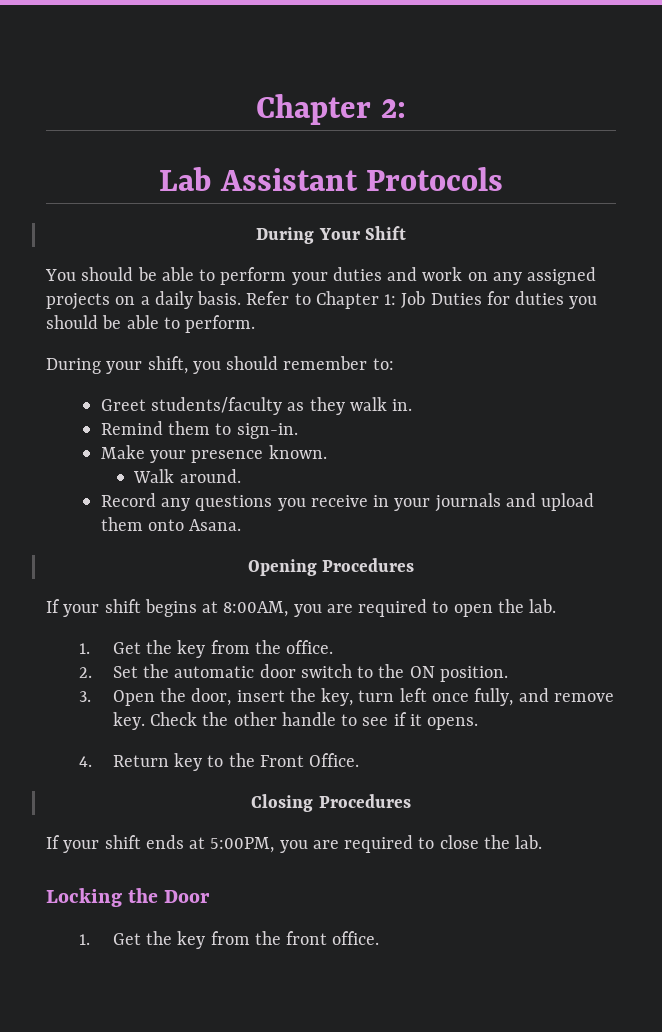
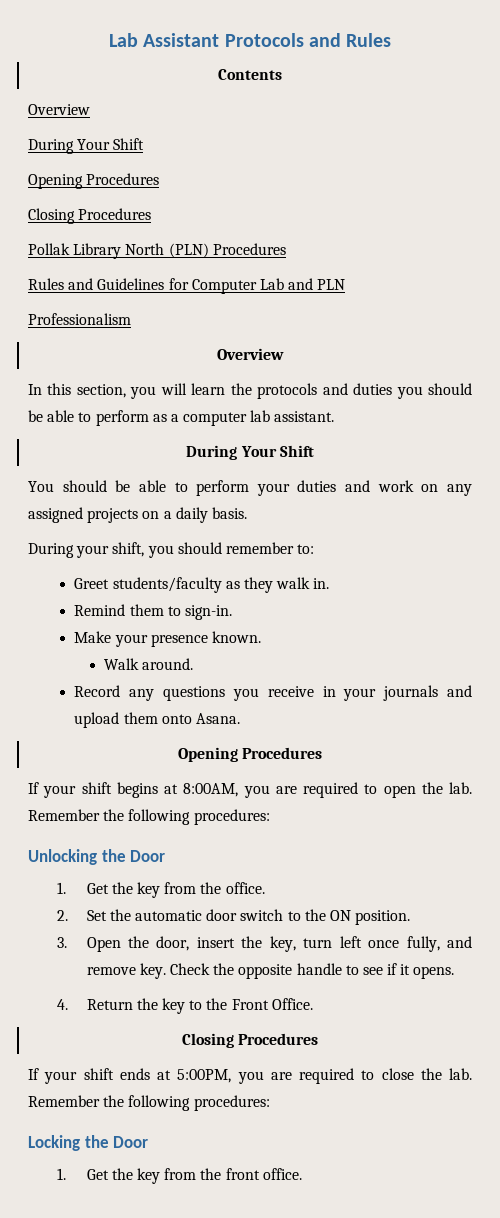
- Chapter 2:
- Lab Assistant Protocols
+ Lab Assistant Protocols and Rules
+ Contents
+ Overview
+ During Your Shift
+ Opening Procedures
+ Closing Procedures
+ Pollak Library North (PLN) Procedures
+ Rules and Guidelines for Computer Lab and PLN
+ Professionalism
+ Overview
+ In this section, you will learn the protocols and duties you should be able to perform as a computer lab assistant.
- Refer to Chapter 1: Job Duties for duties you should be able to perform.
- If your shift begins at 8:00AM, you are required to open the lab.
+ If your shift begins at 8:00AM, you are required to open the lab. Remember the following procedures:
+ Unlocking the Door
- Check the other handle to see if it opens.
+ Check the opposite handle to see if it opens.
- 4. Return key to the Front Office.
+ 4. Return the key to the Front Office.
- If your shift ends at 5:00PM, you are required to close the lab.
+ If your shift ends at 5:00PM, you are required to close the lab. Remember the following procedures:

